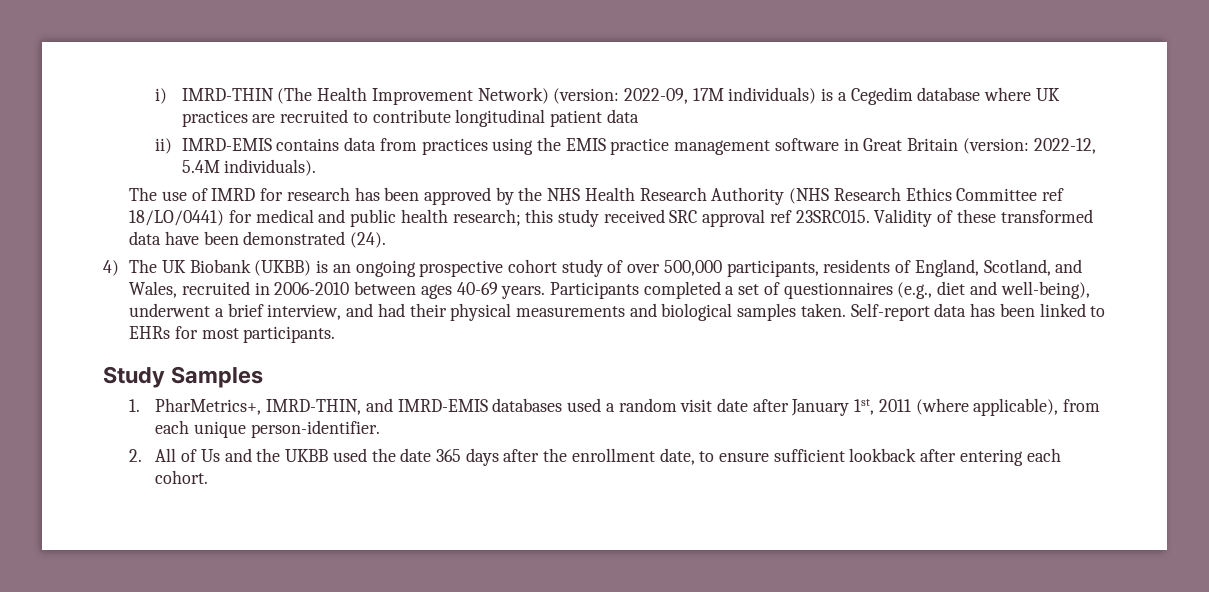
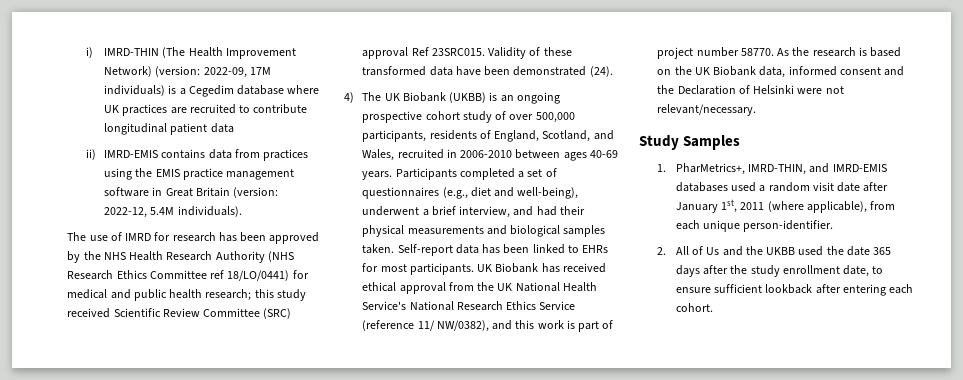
- The use of IMRD for research has been approved by the NHS Health Research Authority (NHS Research Ethics Committee ref 18/LO/0441) for medical and public health research; this study received SRC approval ref 23SRC015.
+ The use of IMRD for research has been approved by the NHS Health Research Authority (NHS Research Ethics Committee ref 18/LO/0441) for medical and public health research; this study received Scientific Review Committee (SRC) approval Ref 23SRC015.
+ UK Biobank has received ethical approval from the UK National Health Service's National Research Ethics Service (reference 11/ NW/0382), and this work is part of project number 58770. As the research is based on the UK Biobank data, informed consent and the Declaration of Helsinki were not relevant/necessary.
- 2. All of Us and the UKBB used the date 365 days after the enrollment date, to ensure sufficient lookback after entering each cohort.
+ 2. All of Us and the UKBB used the date 365 days after the study enrollment date, to ensure sufficient lookback after entering each cohort.

